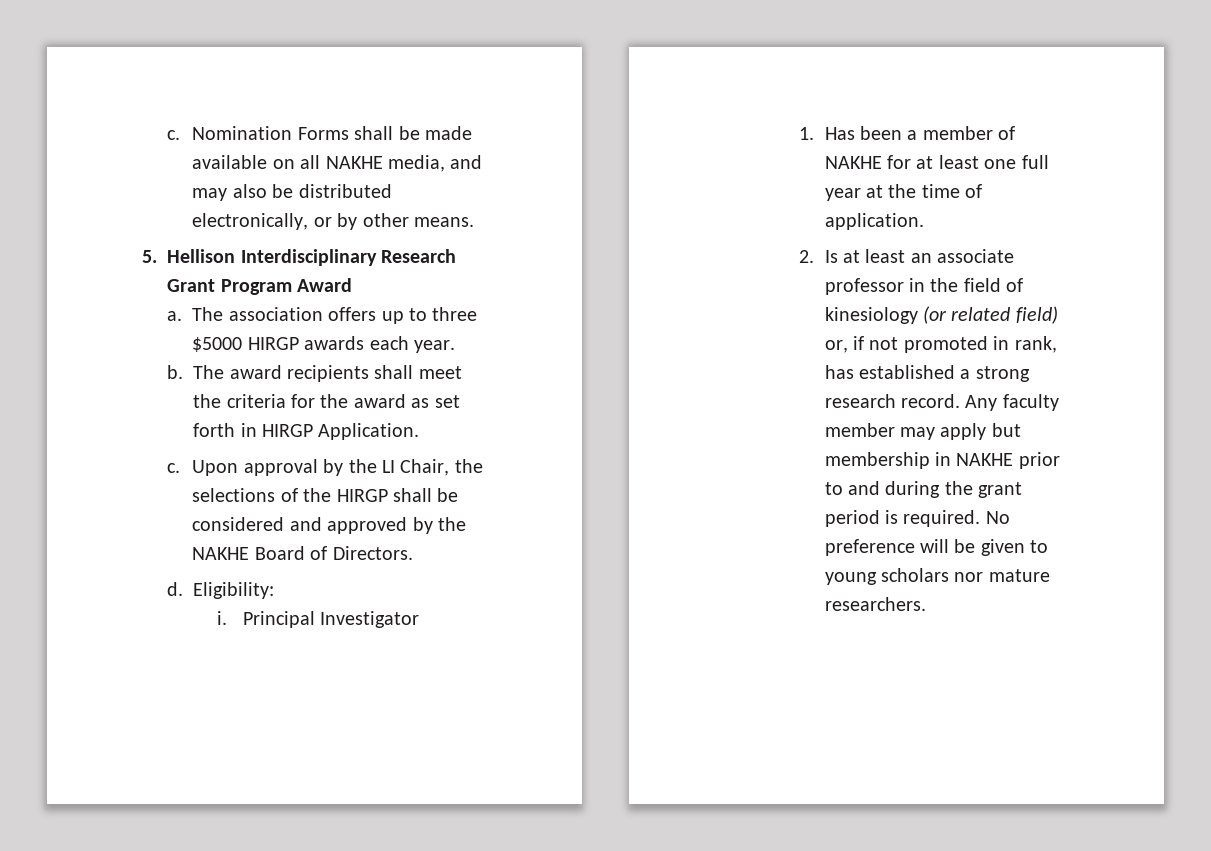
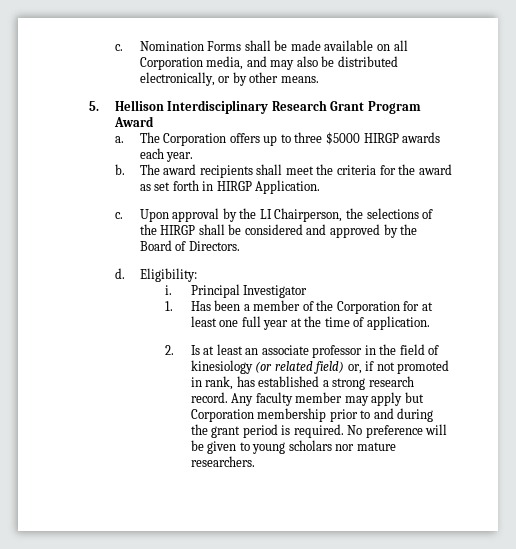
- Nomination Forms shall be made available on all NAKHE media, and may also be distributed electronically, or by other means.
+ Nomination Forms shall be made available on all Corporation media, and may also be distributed electronically, or by other means.
- The association offers up to three $5000 HIRGP awards each year.
+ The Corporation offers up to three $5000 HIRGP awards each year.
- Upon approval by the LI Chair, the selections of the HIRGP shall be considered and approved by the NAKHE Board of Directors.
+ Upon approval by the LI Chairperson, the selections of the HIRGP shall be considered and approved by the Board of Directors.
- 1. Has been a member of NAKHE for at least one full year at the time of application.
+ 1. Has been a member of the Corporation for at least one full year at the time of application.
- Any faculty member may apply but membership in NAKHE prior to and during the grant period is required.
+ Any faculty member may apply but Corporation membership prior to and during the grant period is required.

